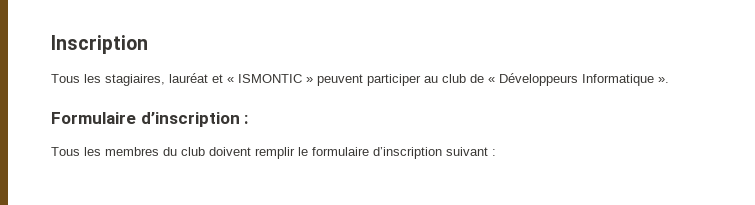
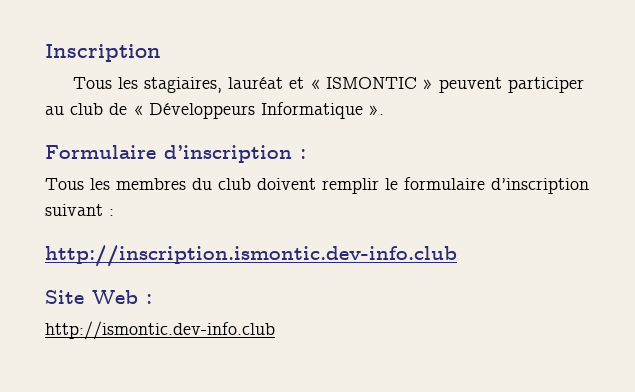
+ http://inscription.ismontic.dev-info.club
+ Site Web :
+ http://ismontic.dev-info.club

